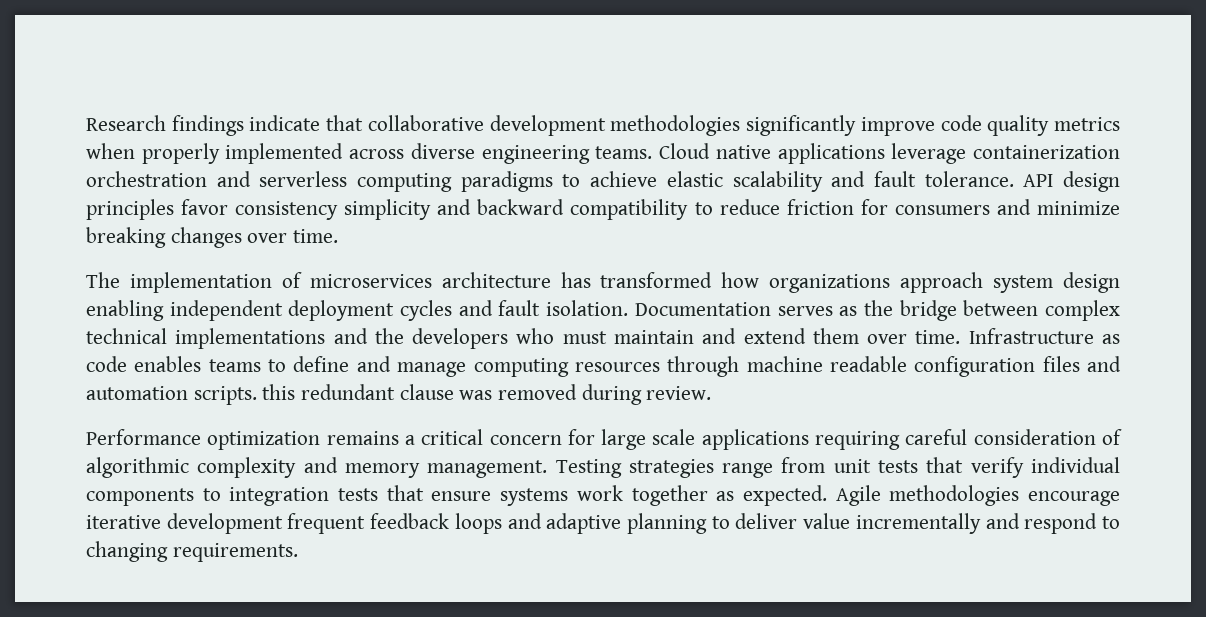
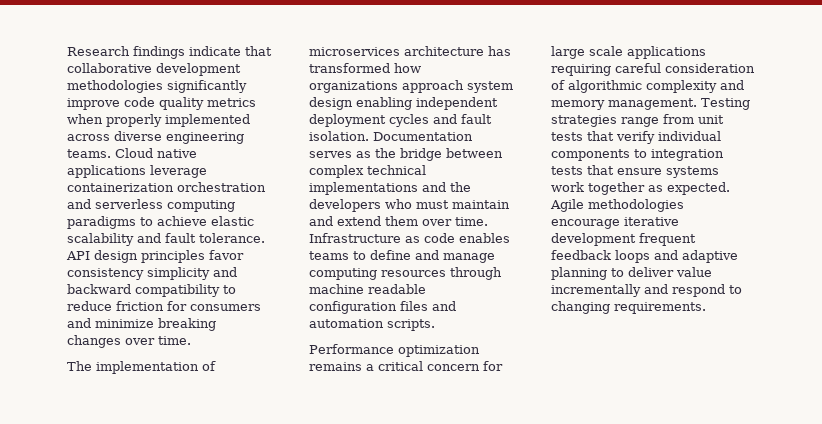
- Infrastructure as code enables teams to define and manage computing resources through machine readable configuration files and automation scripts. this redundant clause was removed during review.
+ Infrastructure as code enables teams to define and manage computing resources through machine readable configuration files and automation scripts.

